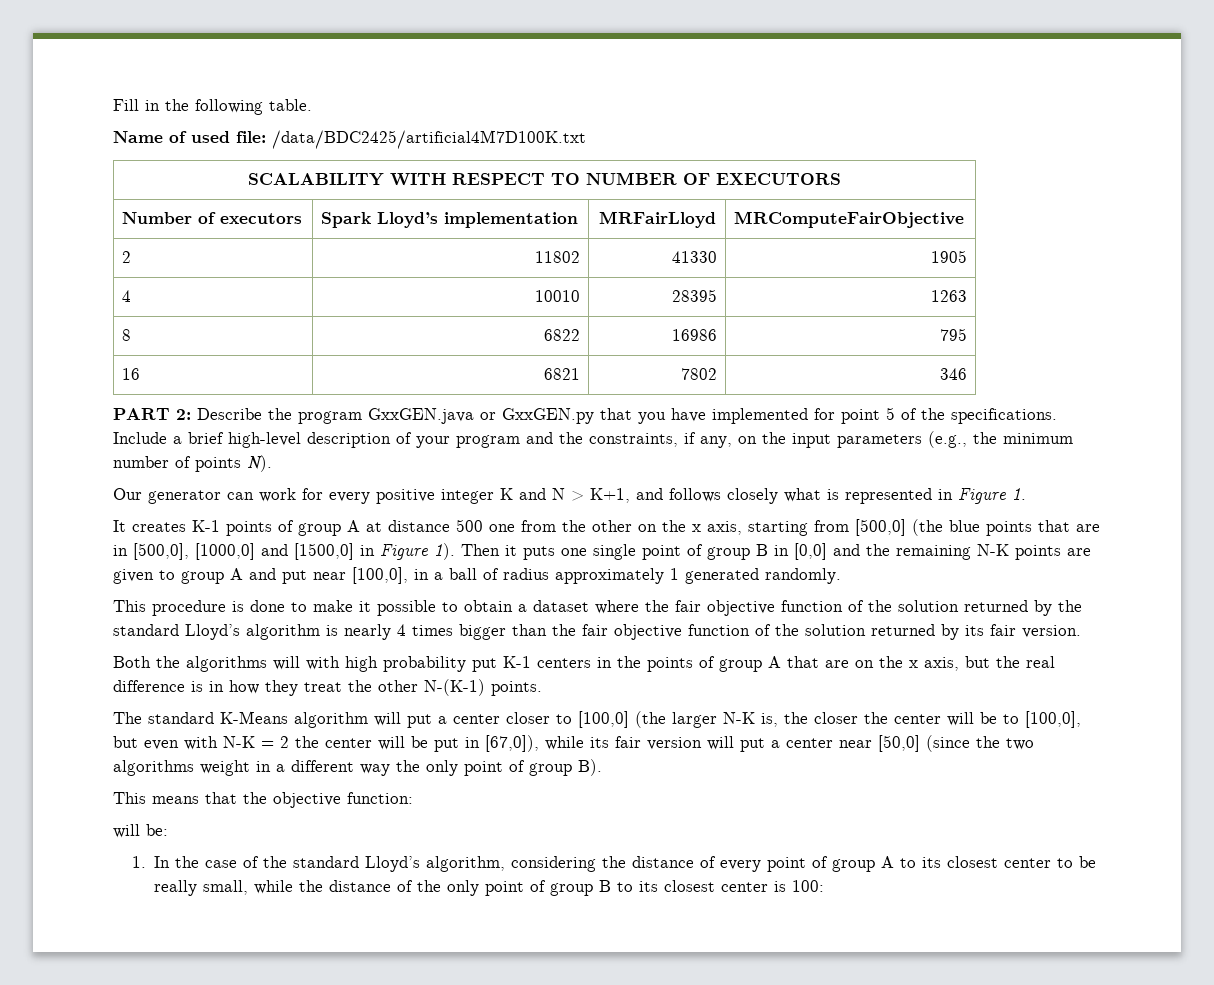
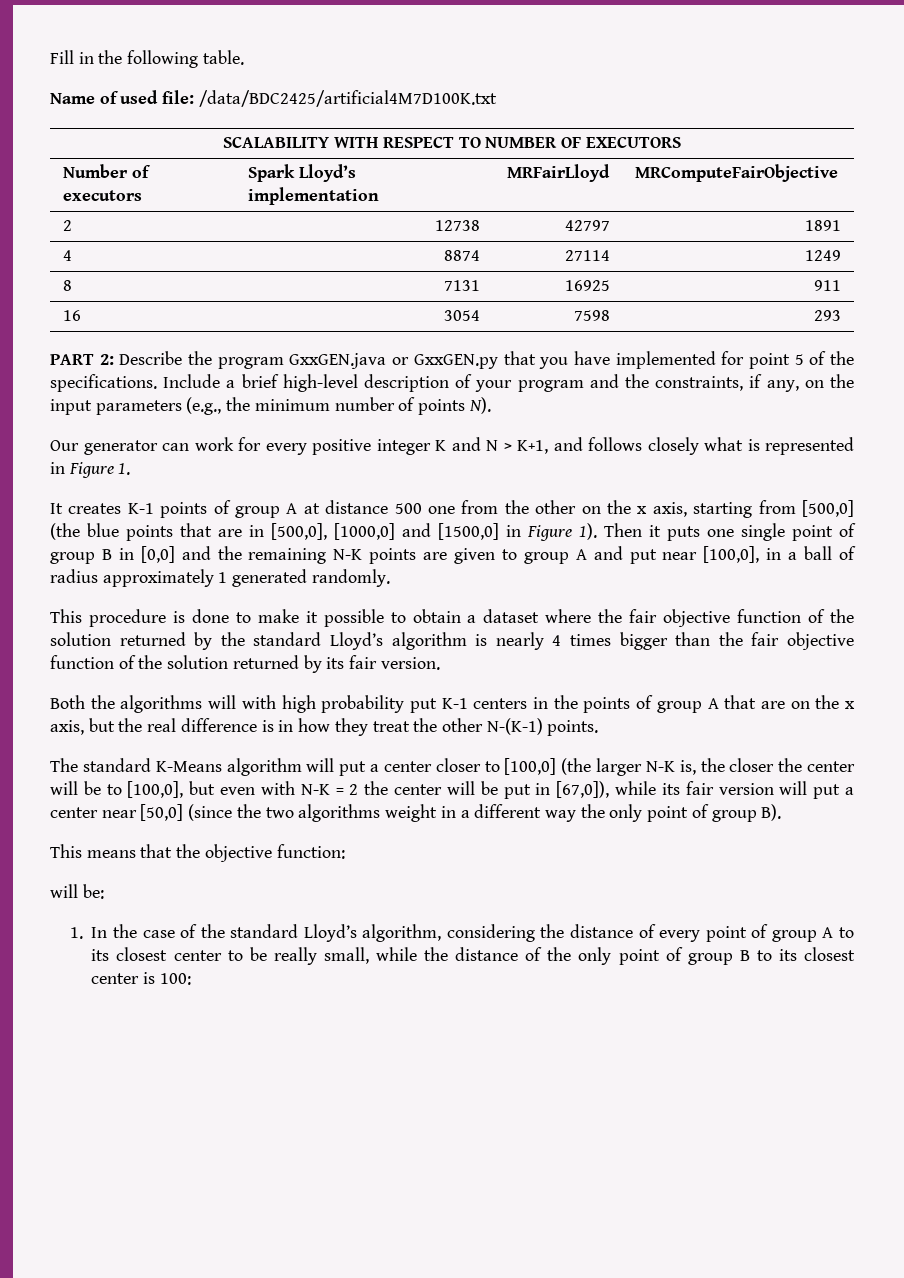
- 2 | 11802 | 41330 | 1905
- 4 | 10010 | 28395 | 1263
- 8 | 6822 | 16986 | 795
- 16 | 6821 | 7802 | 346
+ 2 | 12738 | 42797 | 1891
+ 4 | 8874 | 27114 | 1249
+ 8 | 7131 | 16925 | 911
+ 16 | 3054 | 7598 | 293

